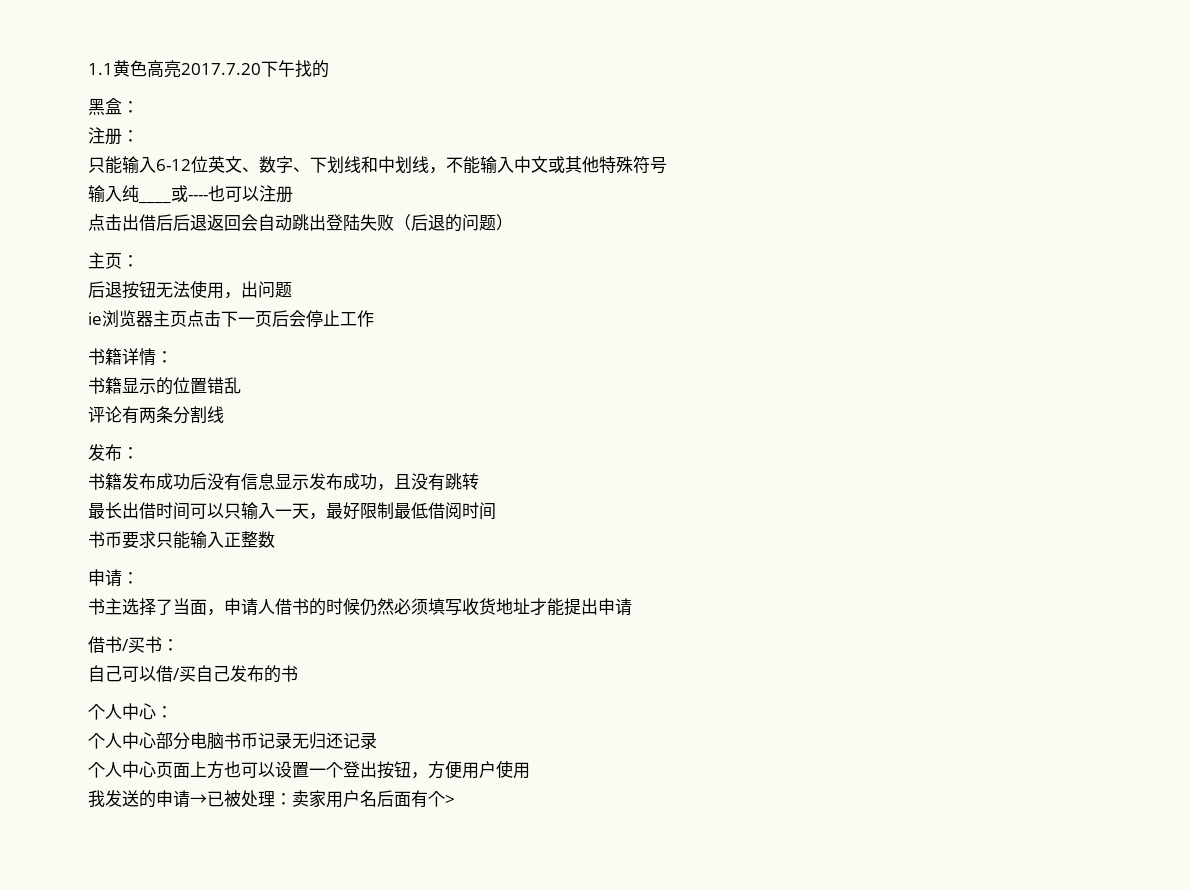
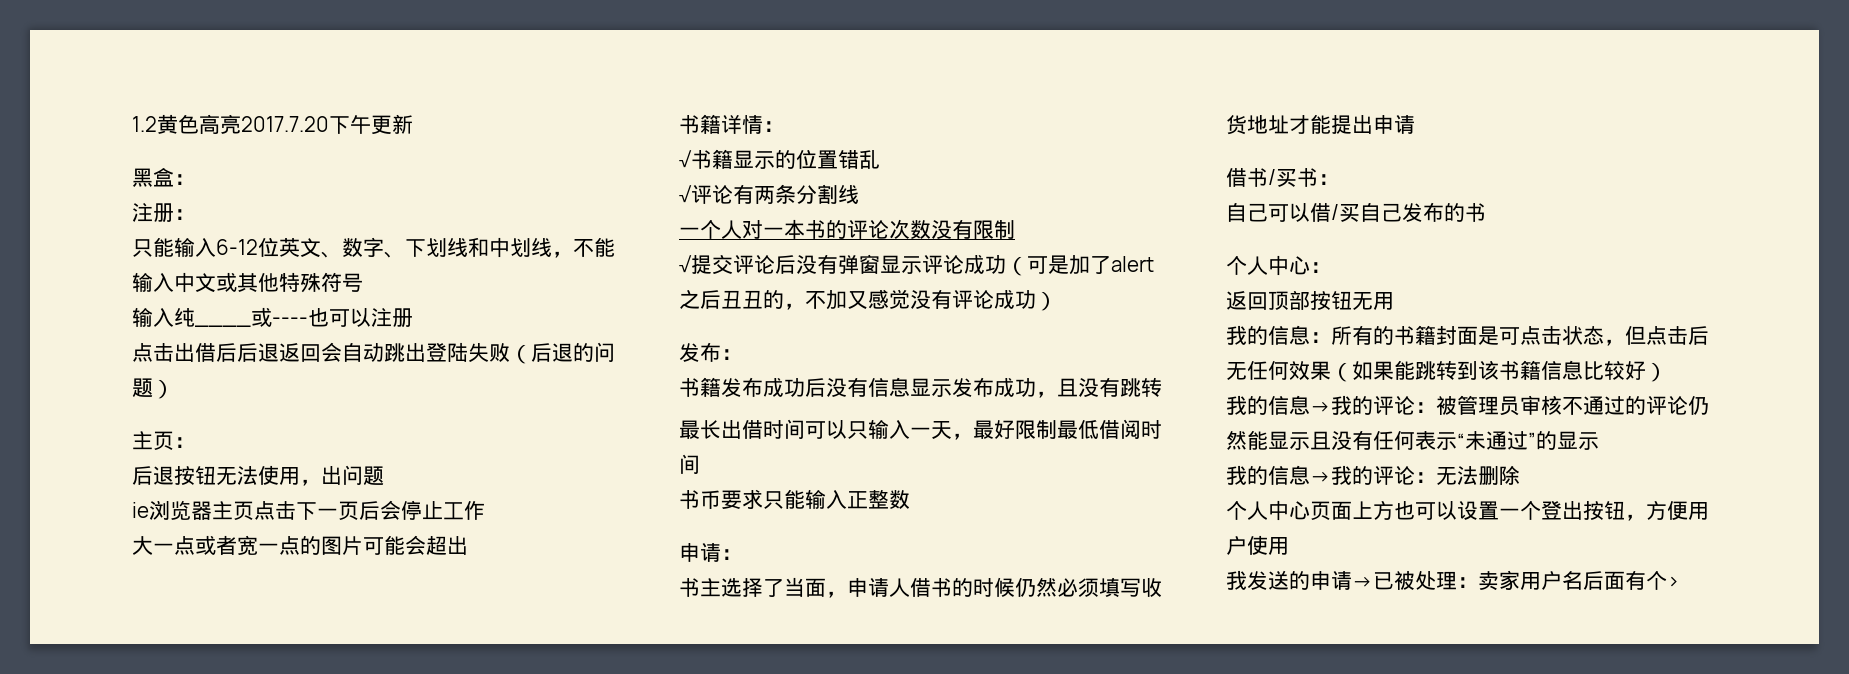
- 1.1黄色高亮2017.7.20下午找的
+ 1.2黄色高亮2017.7.20下午更新
+ 大一点或者宽一点的图片可能会超出
- 书籍显示的位置错乱
+ √书籍显示的位置错乱
- 评论有两条分割线
+ √评论有两条分割线
+ 一个人对一本书的评论次数没有限制
+ √提交评论后没有弹窗显示评论成功（可是加了alert之后丑丑的，不加又感觉没有评论成功）
- 个人中心部分电脑书币记录无归还记录
+ 返回顶部按钮无用
+ 我的信息：所有的书籍封面是可点击状态，但点击后无任何效果（如果能跳转到该书籍信息比较好）
+ 我的信息→我的评论：被管理员审核不通过的评论仍然能显示且没有任何表示“未通过”的显示
+ 我的信息→我的评论：无法删除

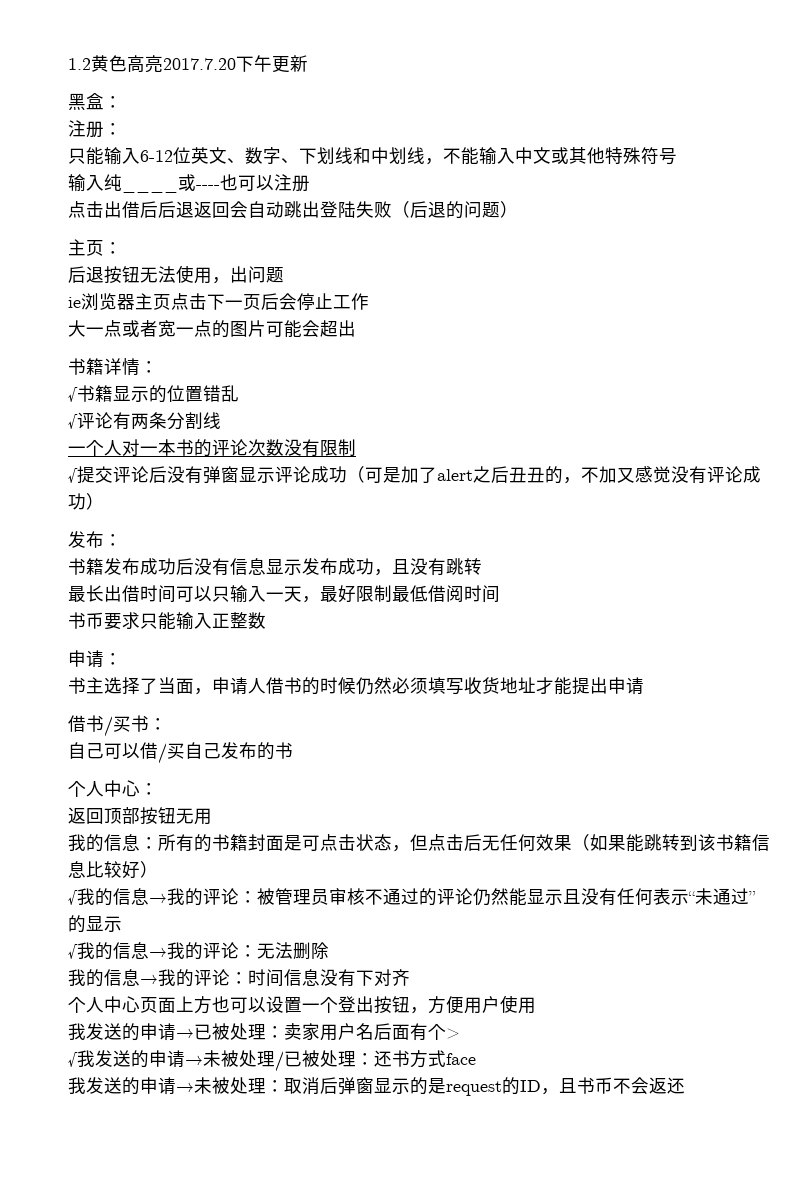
- 我的信息→我的评论：被管理员审核不通过的评论仍然能显示且没有任何表示“未通过”的显示
+ √我的信息→我的评论：被管理员审核不通过的评论仍然能显示且没有任何表示“未通过”的显示
- 我的信息→我的评论：无法删除
+ √我的信息→我的评论：无法删除
+ 我的信息→我的评论：时间信息没有下对齐
+ √我发送的申请→未被处理/已被处理：还书方式face
+ 我发送的申请→未被处理：取消后弹窗显示的是request的ID，且书币不会返还

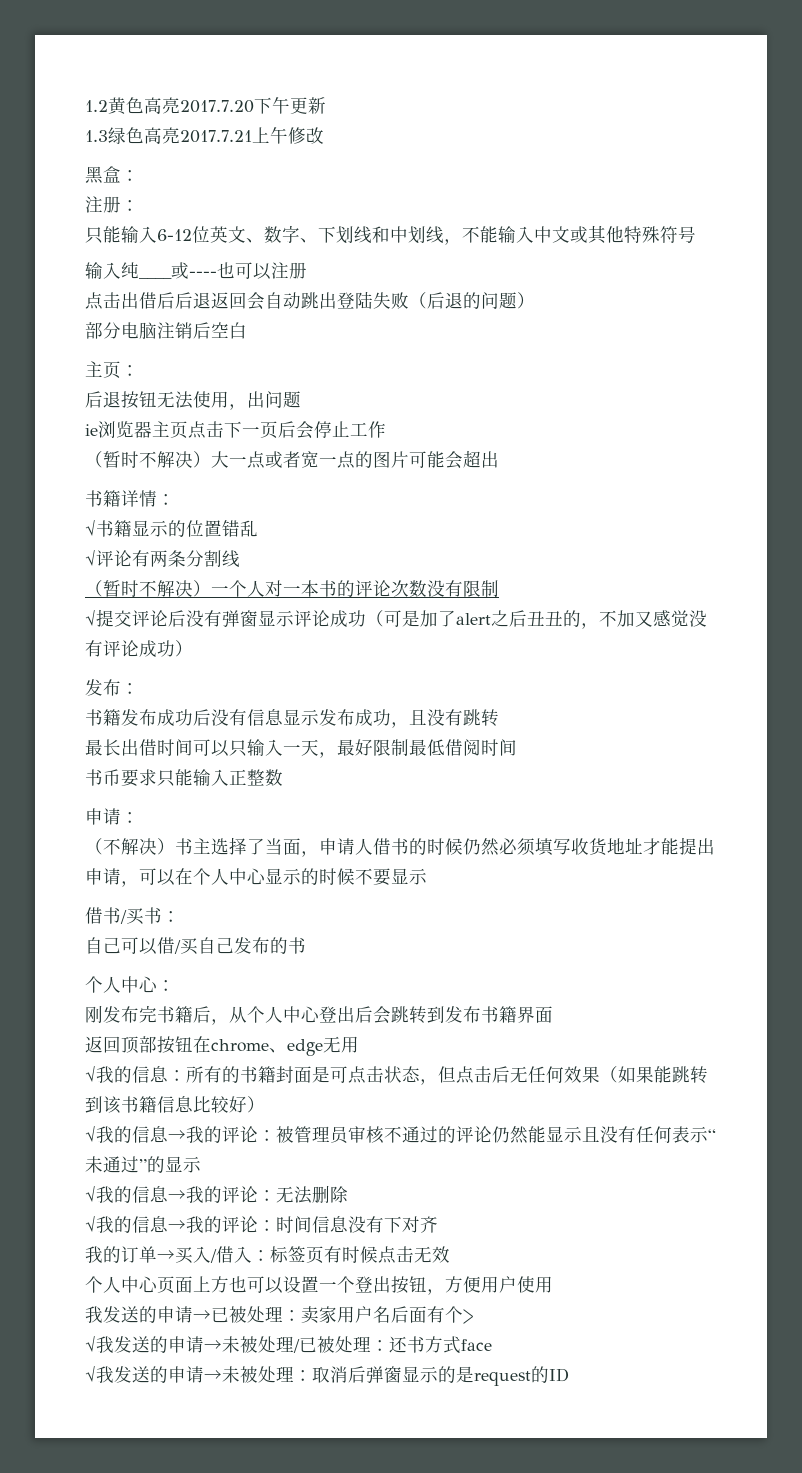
+ 1.3绿色高亮2017.7.21上午修改
+ 部分电脑注销后空白
- 大一点或者宽一点的图片可能会超出
+ （暂时不解决）大一点或者宽一点的图片可能会超出
- 一个人对一本书的评论次数没有限制
+ （暂时不解决）一个人对一本书的评论次数没有限制
- 书主选择了当面，申请人借书的时候仍然必须填写收货地址才能提出申请
+ （不解决）书主选择了当面，申请人借书的时候仍然必须填写收货地址才能提出申请，可以在个人中心显示的时候不要显示
+ 刚发布完书籍后，从个人中心登出后会跳转到发布书籍界面
- 返回顶部按钮无用
+ 返回顶部按钮在chrome、edge无用
- 我的信息：所有的书籍封面是可点击状态，但点击后无任何效果（如果能跳转到该书籍信息比较好）
+ √我的信息：所有的书籍封面是可点击状态，但点击后无任何效果（如果能跳转到该书籍信息比较好）
- 我的信息→我的评论：时间信息没有下对齐
+ √我的信息→我的评论：时间信息没有下对齐
+ 我的订单→买入/借入：标签页有时候点击无效
- 我发送的申请→未被处理：取消后弹窗显示的是request的ID，且书币不会返还
+ √我发送的申请→未被处理：取消后弹窗显示的是request的ID

